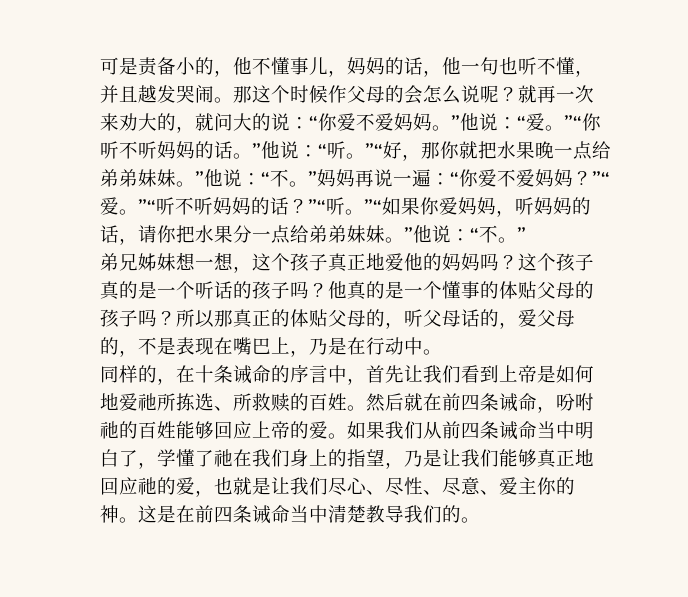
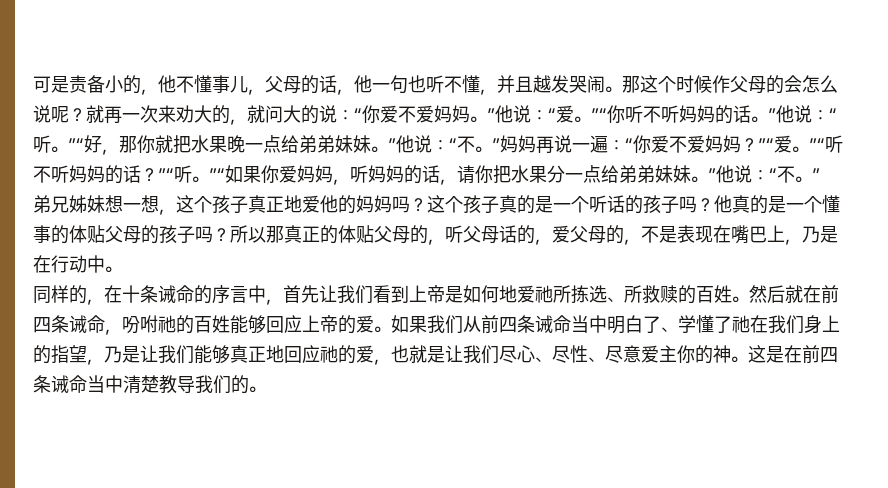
- 可是责备小的，他不懂事儿，妈妈的话，他一句也听不懂，并且越发哭闹。
+ 可是责备小的，他不懂事儿，父母的话，他一句也听不懂，并且越发哭闹。
- 如果我们从前四条诫命当中明白了，学懂了祂在我们身上的指望，乃是让我们能够真正地回应祂的爱，也就是让我们尽心、尽性、尽意、爱主你的神。
+ 如果我们从前四条诫命当中明白了、学懂了祂在我们身上的指望，乃是让我们能够真正地回应祂的爱，也就是让我们尽心、尽性、尽意爱主你的神。

